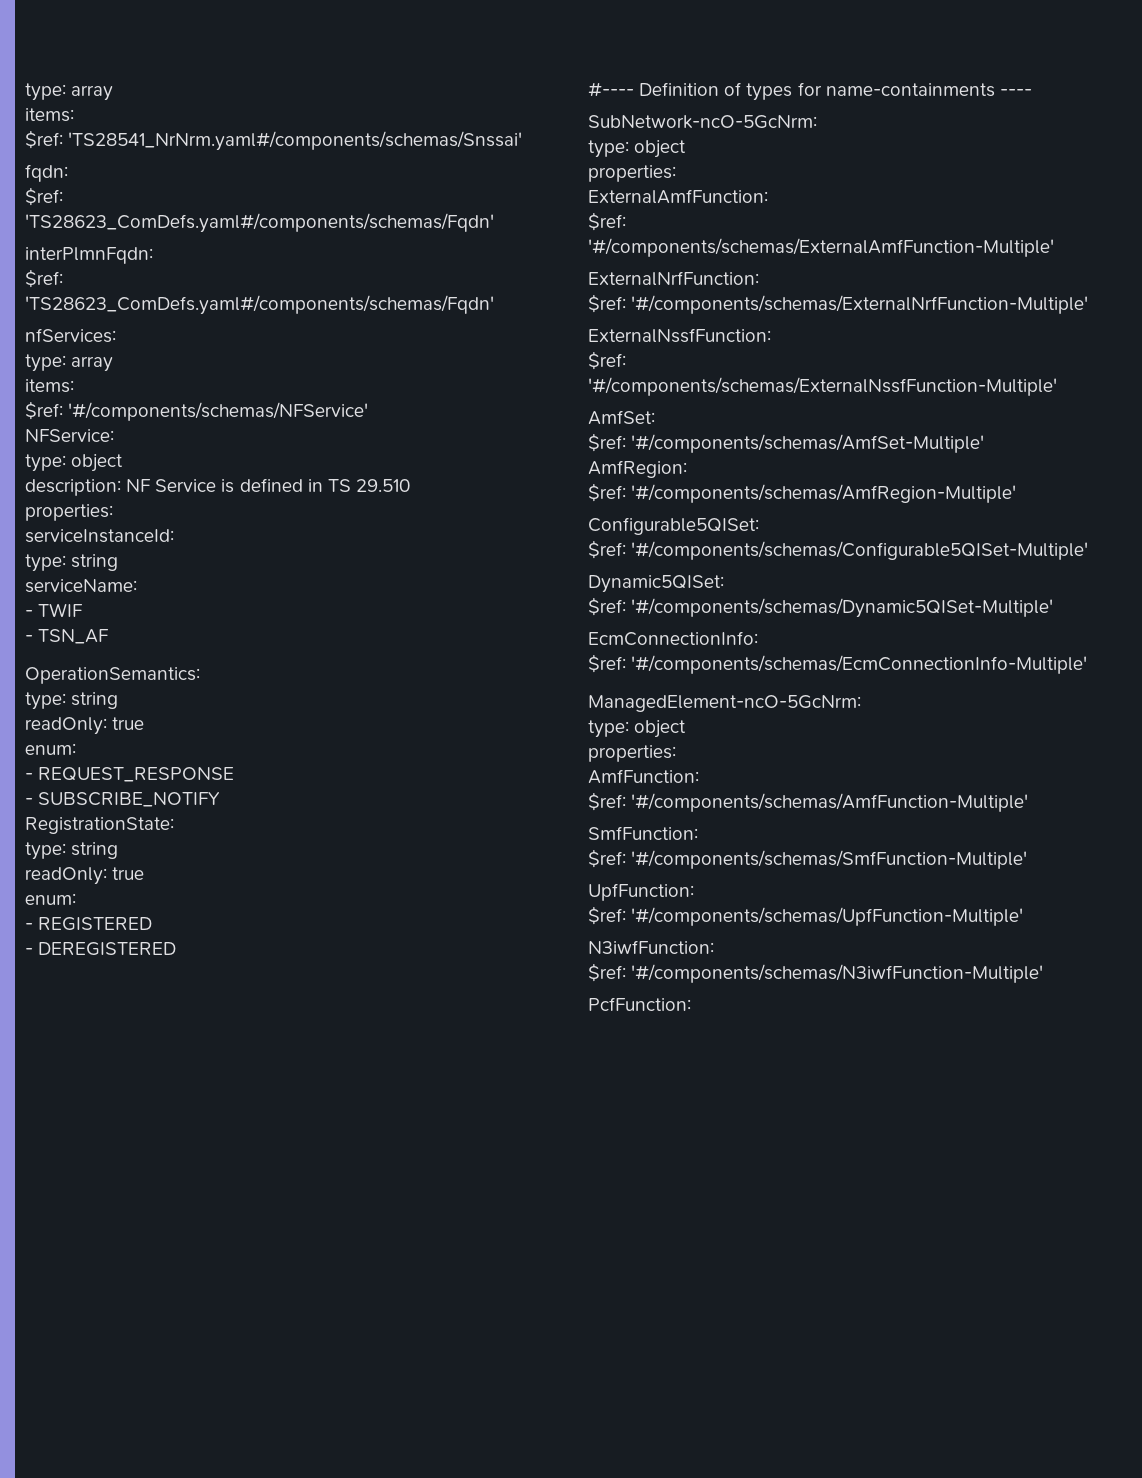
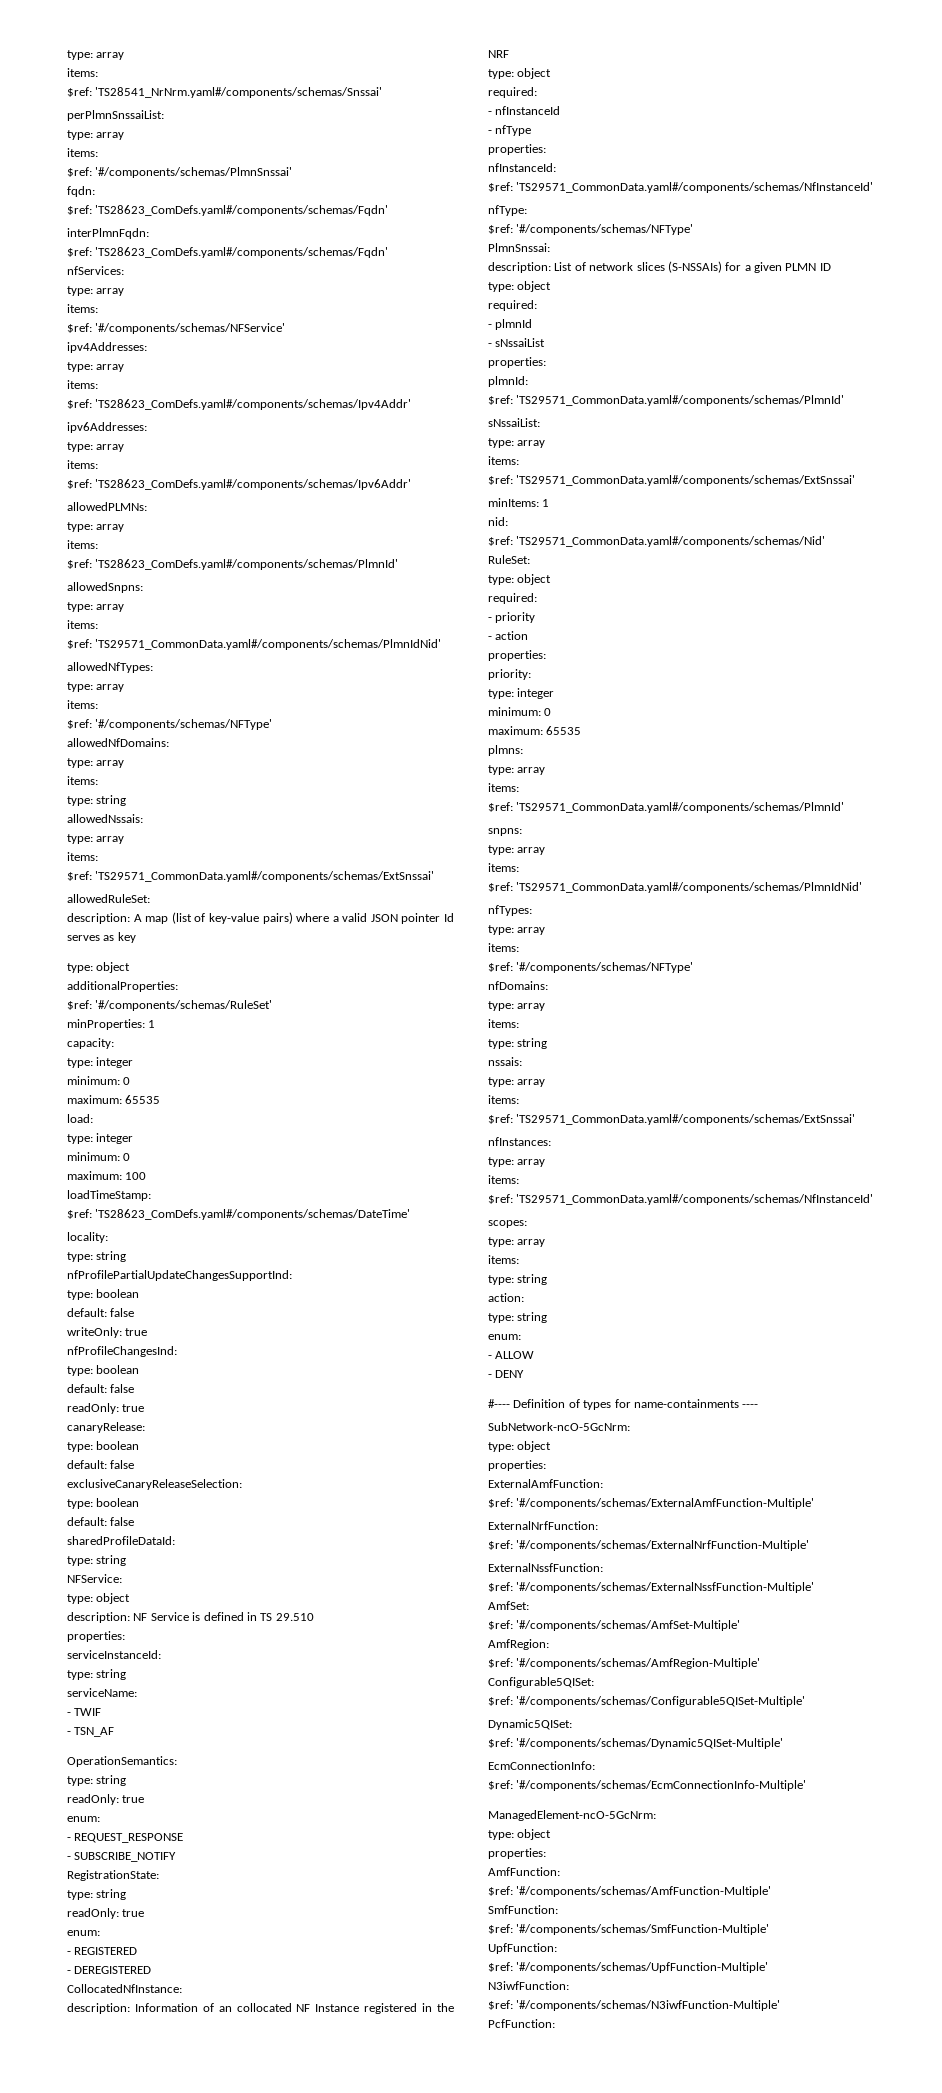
+ perPlmnSnssaiList:
+ type: array
+ items:
+ $ref: '#/components/schemas/PlmnSnssai'
+ ipv4Addresses:
+ type: array
+ items:
+ $ref: 'TS28623_ComDefs.yaml#/components/schemas/Ipv4Addr'
+ ipv6Addresses:
+ type: array
+ items:
+ $ref: 'TS28623_ComDefs.yaml#/components/schemas/Ipv6Addr'
+ allowedPLMNs:
+ type: array
+ items:
+ $ref: 'TS28623_ComDefs.yaml#/components/schemas/PlmnId'
+ allowedSnpns:
+ type: array
+ items:
+ $ref: 'TS29571_CommonData.yaml#/components/schemas/PlmnIdNid'
+ allowedNfTypes:
+ type: array
+ items:
+ $ref: '#/components/schemas/NFType'
+ allowedNfDomains:
+ type: array
+ items:
+ type: string
+ allowedNssais:
+ type: array
+ items:
+ $ref: 'TS29571_CommonData.yaml#/components/schemas/ExtSnssai'
+ allowedRuleSet:
+ description: A map (list of key-value pairs) where a valid JSON pointer Id serves as key
+ type: object
+ additionalProperties:
+ $ref: '#/components/schemas/RuleSet'
+ minProperties: 1
+ capacity:
+ type: integer
+ minimum: 0
+ maximum: 65535
+ load:
+ type: integer
+ minimum: 0
+ maximum: 100
+ loadTimeStamp:
+ $ref: 'TS28623_ComDefs.yaml#/components/schemas/DateTime'
+ locality:
+ type: string
+ nfProfilePartialUpdateChangesSupportInd:
+ type: boolean
+ default: false
+ writeOnly: true
+ nfProfileChangesInd:
+ type: boolean
+ default: false
+ readOnly: true
+ canaryRelease:
+ type: boolean
+ default: false
+ exclusiveCanaryReleaseSelection:
+ type: boolean
+ default: false
+ sharedProfileDataId:
+ type: string
+ CollocatedNfInstance:
+ description: Information of an collocated NF Instance registered in the NRF
+ type: object
+ required:
+ - nfInstanceId
+ - nfType
+ properties:
+ nfInstanceId:
+ $ref: 'TS29571_CommonData.yaml#/components/schemas/NfInstanceId'
+ nfType:
+ $ref: '#/components/schemas/NFType'
+ PlmnSnssai:
+ description: List of network slices (S-NSSAIs) for a given PLMN ID
+ type: object
+ required:
+ - plmnId
+ - sNssaiList
+ properties:
+ plmnId:
+ $ref: 'TS29571_CommonData.yaml#/components/schemas/PlmnId'
+ sNssaiList:
+ type: array
+ items:
+ $ref: 'TS29571_CommonData.yaml#/components/schemas/ExtSnssai'
+ minItems: 1
+ nid:
+ $ref: 'TS29571_CommonData.yaml#/components/schemas/Nid'
+ RuleSet:
+ type: object
+ required:
+ - priority
+ - action
+ properties:
+ priority:
+ type: integer
+ minimum: 0
+ maximum: 65535
+ plmns:
+ type: array
+ items:
+ $ref: 'TS29571_CommonData.yaml#/components/schemas/PlmnId'
+ snpns:
+ type: array
+ items:
+ $ref: 'TS29571_CommonData.yaml#/components/schemas/PlmnIdNid'
+ nfTypes:
+ type: array
+ items:
+ $ref: '#/components/schemas/NFType'
+ nfDomains:
+ type: array
+ items:
+ type: string
+ nssais:
+ type: array
+ items:
+ $ref: 'TS29571_CommonData.yaml#/components/schemas/ExtSnssai'
+ nfInstances:
+ type: array
+ items:
+ $ref: 'TS29571_CommonData.yaml#/components/schemas/NfInstanceId'
+ scopes:
+ type: array
+ items:
+ type: string
+ action:
+ type: string
+ enum:
+ - ALLOW
+ - DENY

